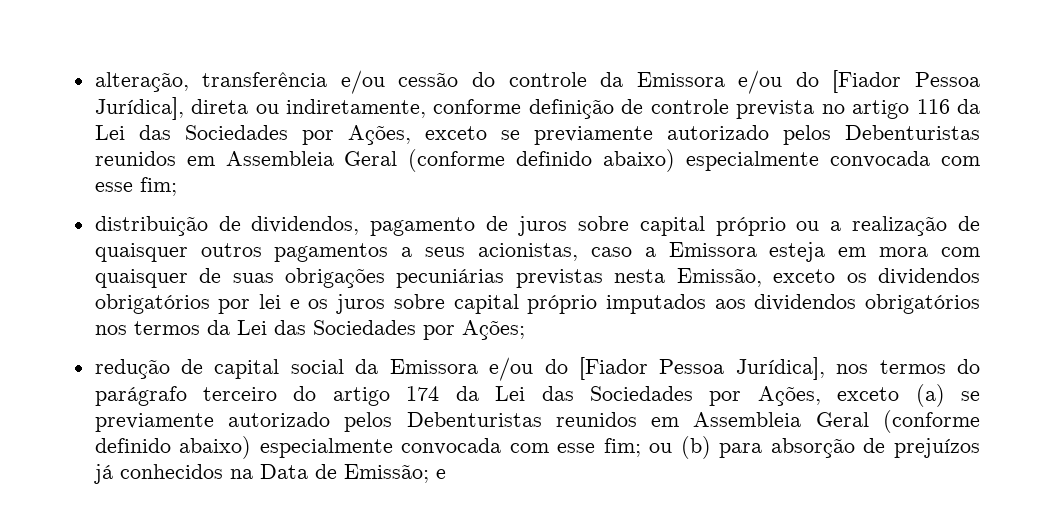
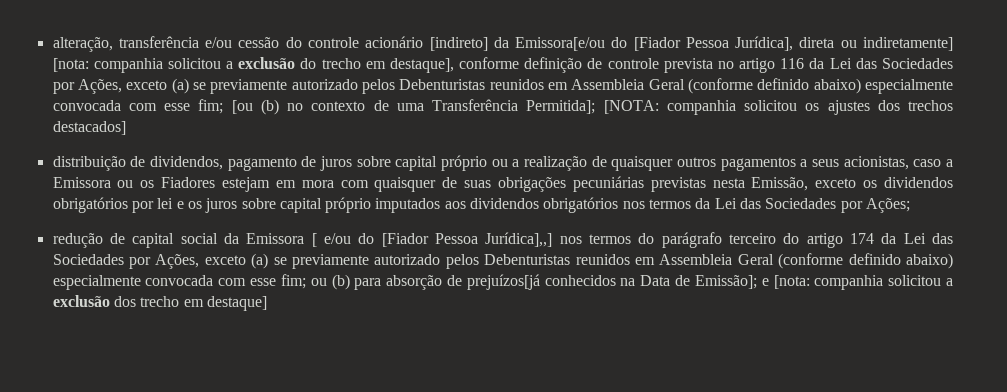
- alteração, transferência e/ou cessão do controle da Emissora e/ou do [Fiador Pessoa Jurídica], direta ou indiretamente, conforme definição de controle prevista no artigo 116 da Lei das Sociedades por Ações, exceto se previamente autorizado pelos Debenturistas reunidos em Assembleia Geral (conforme definido abaixo) especialmente convocada com esse fim;
+ alteração, transferência e/ou cessão do controle acionário [indireto] da Emissora[e/ou do [Fiador Pessoa Jurídica], direta ou indiretamente] [nota: companhia solicitou a exclusão do trecho em destaque], conforme definição de controle prevista no artigo 116 da Lei das Sociedades por Ações, exceto (a) se previamente autorizado pelos Debenturistas reunidos em Assembleia Geral (conforme definido abaixo) especialmente convocada com esse fim; [ou (b) no contexto de uma Transferência Permitida]; [NOTA: companhia solicitou os ajustes dos trechos destacados]
- distribuição de dividendos, pagamento de juros sobre capital próprio ou a realização de quaisquer outros pagamentos a seus acionistas, caso a Emissora esteja em mora com quaisquer de suas obrigações pecuniárias previstas nesta Emissão, exceto os dividendos obrigatórios por lei e os juros sobre capital próprio imputados aos dividendos obrigatórios nos termos da Lei das Sociedades por Ações;
+ distribuição de dividendos, pagamento de juros sobre capital próprio ou a realização de quaisquer outros pagamentos a seus acionistas, caso a Emissora ou os Fiadores estejam em mora com quaisquer de suas obrigações pecuniárias previstas nesta Emissão, exceto os dividendos obrigatórios por lei e os juros sobre capital próprio imputados aos dividendos obrigatórios nos termos da Lei das Sociedades por Ações;
- redução de capital social da Emissora e/ou do [Fiador Pessoa Jurídica], nos termos do parágrafo terceiro do artigo 174 da Lei das Sociedades por Ações, exceto (a) se previamente autorizado pelos Debenturistas reunidos em Assembleia Geral (conforme definido abaixo) especialmente convocada com esse fim; ou (b) para absorção de prejuízos já conhecidos na Data de Emissão; e
+ redução de capital social da Emissora [ e/ou do [Fiador Pessoa Jurídica],,] nos termos do parágrafo terceiro do artigo 174 da Lei das Sociedades por Ações, exceto (a) se previamente autorizado pelos Debenturistas reunidos em Assembleia Geral (conforme definido abaixo) especialmente convocada com esse fim; ou (b) para absorção de prejuízos[já conhecidos na Data de Emissão]; e [nota: companhia solicitou a exclusão dos trecho em destaque]

